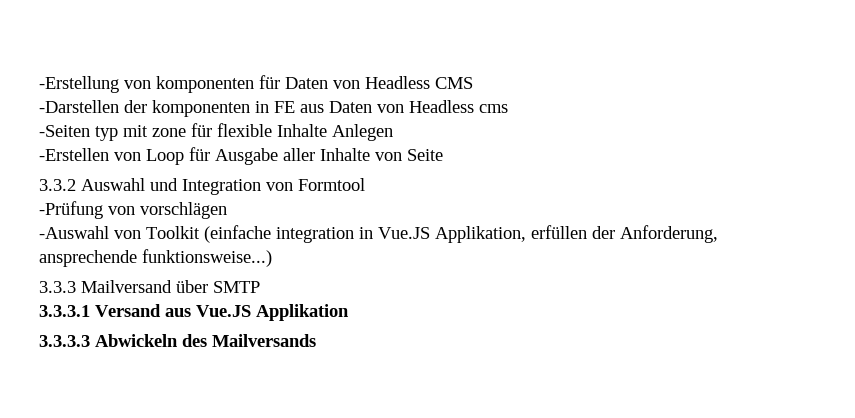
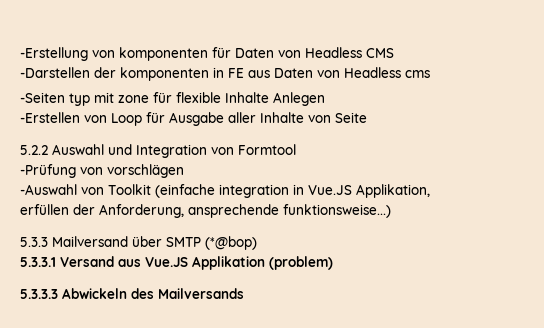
- 3.3.2 Auswahl und Integration von Formtool
+ 5.2.2 Auswahl und Integration von Formtool
- 3.3.3 Mailversand über SMTP
- 3.3.3.1 Versand aus Vue.JS Applikation
- 3.3.3.3 Abwickeln des Mailversands
+ 5.3.3 Mailversand über SMTP (*@bop)
+ 5.3.3.1 Versand aus Vue.JS Applikation (problem)
+ 5.3.3.3 Abwickeln des Mailversands

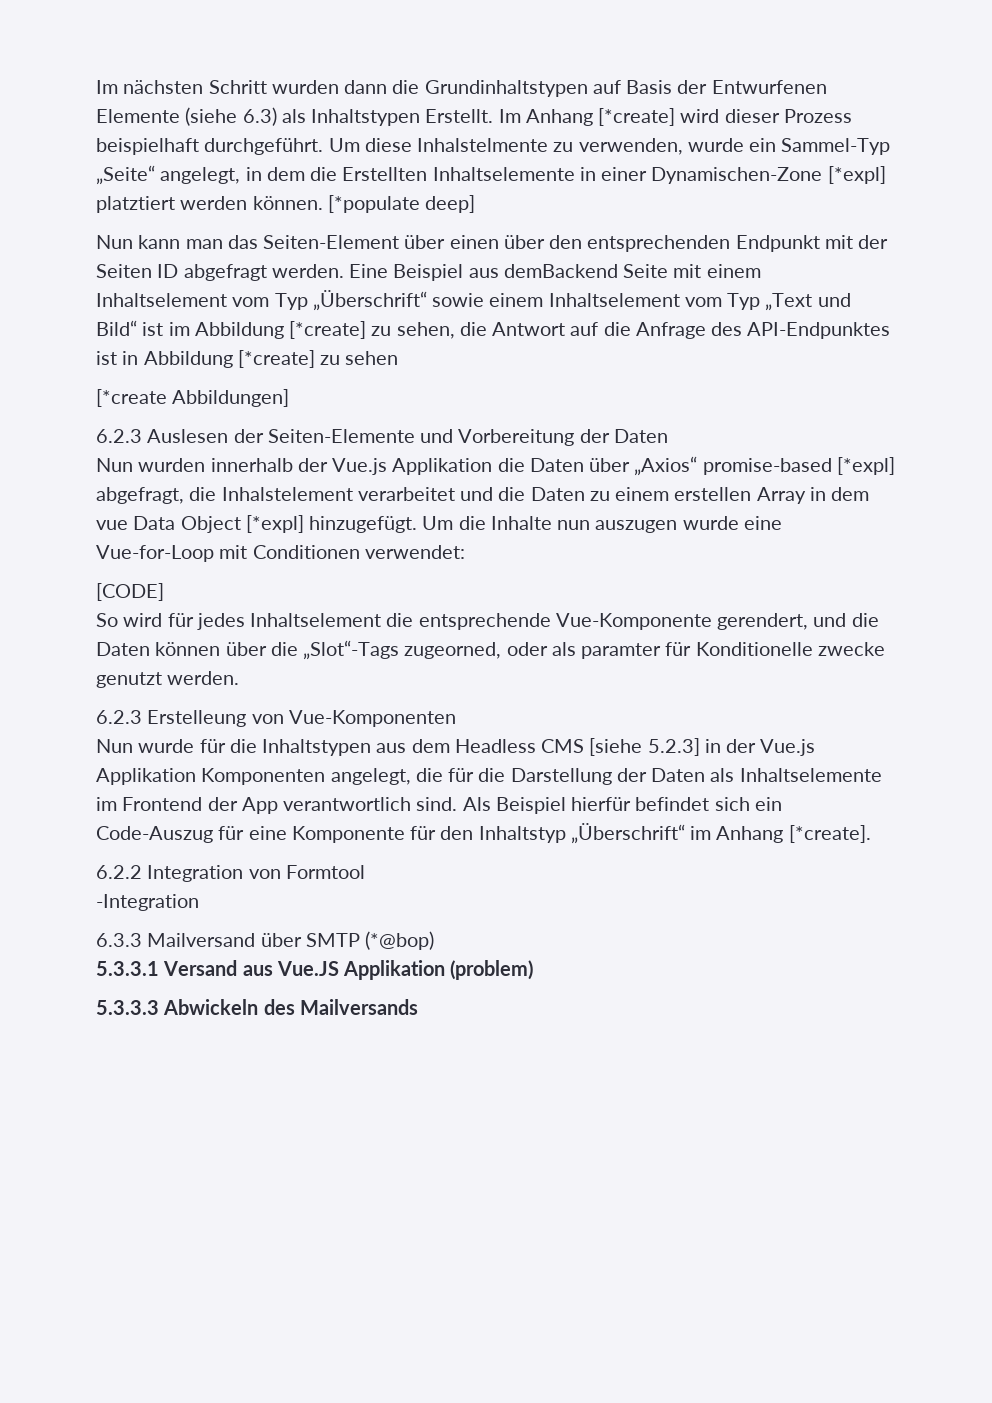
- -Erstellung von komponenten für Daten von Headless CMS
- -Darstellen der komponenten in FE aus Daten von Headless cms
- -Seiten typ mit zone für flexible Inhalte Anlegen
- -Erstellen von Loop für Ausgabe aller Inhalte von Seite
- 5.2.2 Auswahl und Integration von Formtool
- -Prüfung von vorschlägen
- -Auswahl von Toolkit (einfache integration in Vue.JS Applikation, erfüllen der Anforderung, ansprechende funktionsweise...)
- 5.3.3 Mailversand über SMTP (*@bop)
+ Im nächsten Schritt wurden dann die Grundinhaltstypen auf Basis der Entwurfenen Elemente (siehe 6.3) als Inhaltstypen Erstellt. Im Anhang [*create] wird dieser Prozess beispielhaft durchgeführt. Um diese Inhalstelmente zu verwenden, wurde ein Sammel-Typ „Seite“ angelegt, in dem die Erstellten Inhaltselemente in einer Dynamischen-Zone [*expl] platztiert werden können. [*populate deep]
+ Nun kann man das Seiten-Element über einen über den entsprechenden Endpunkt mit der Seiten ID abgefragt werden. Eine Beispiel aus demBackend Seite mit einem Inhaltselement vom Typ „Überschrift“ sowie einem Inhaltselement vom Typ „Text und Bild“ ist im Abbildung [*create] zu sehen, die Antwort auf die Anfrage des API-Endpunktes ist in Abbildung [*create] zu sehen
+ [*create Abbildungen]
+ 6.2.3 Auslesen der Seiten-Elemente und Vorbereitung der Daten
+ Nun wurden innerhalb der Vue.js Applikation die Daten über „Axios“ promise-based [*expl] abgefragt, die Inhalstelement verarbeitet und die Daten zu einem erstellen Array in dem vue Data Object [*expl] hinzugefügt. Um die Inhalte nun auszugen wurde eine Vue-for-Loop mit Conditionen verwendet:
+ [CODE]
+ So wird für jedes Inhaltselement die entsprechende Vue-Komponente gerendert, und die Daten können über die „Slot“-Tags zugeorned, oder als paramter für Konditionelle zwecke genutzt werden.
+ 6.2.3 Erstelleung von Vue-Komponenten
+ Nun wurde für die Inhaltstypen aus dem Headless CMS [siehe 5.2.3] in der Vue.js Applikation Komponenten angelegt, die für die Darstellung der Daten als Inhaltselemente im Frontend der App verantwortlich sind. Als Beispiel hierfür befindet sich ein Code-Auszug für eine Komponente für den Inhaltstyp „Überschrift“ im Anhang [*create].
+ 6.2.2 Integration von Formtool
+ -Integration
+ 6.3.3 Mailversand über SMTP (*@bop)

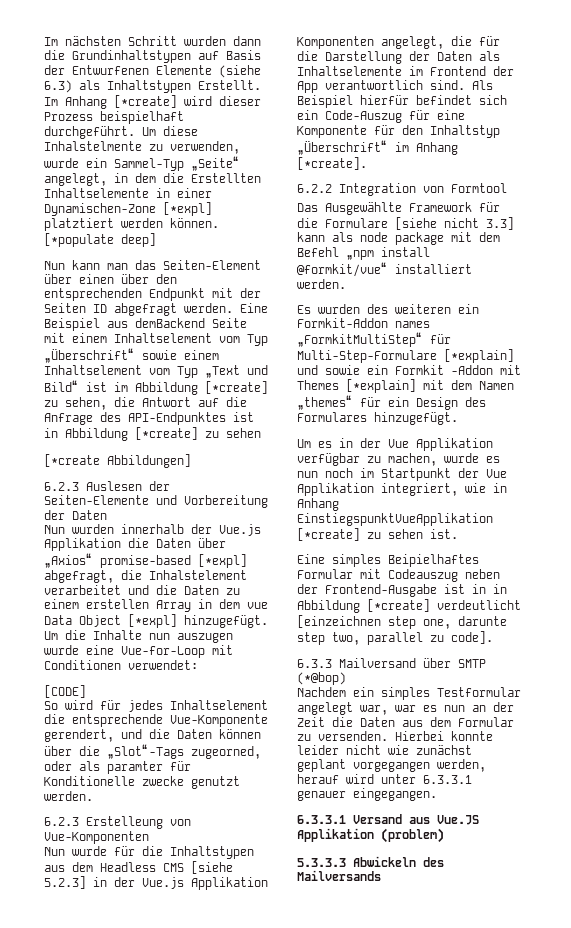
- -Integration
+ Das Ausgewählte Framework für die Formulare [siehe nicht 3.3] kann als node package mit dem Befehl „npm install @formkit/vue“ installiert werden.
+ Es wurden des weiteren ein Formkit-Addon names „FormkitMultiStep“ für Multi-Step-Formulare [*explain] und sowie ein Formkit -Addon mit Themes [*explain] mit dem Namen „themes“ für ein Design des Formulares hinzugefügt.
+ Um es in der Vue Applikation verfügbar zu machen, wurde es nun noch im Startpunkt der Vue Applikation integriert, wie in Anhang EinstiegspunktVueApplikation [*create] zu sehen ist.
+ Eine simples Beipielhaftes Formular mit Codeauszug neben der Frontend-Ausgabe ist in in Abbildung [*create] verdeutlicht [einzeichnen step one, darunte step two, parallel zu code].
- 5.3.3.1 Versand aus Vue.JS Applikation (problem)
+ Nachdem ein simples Testformular angelegt war, war es nun an der Zeit die Daten aus dem Formular zu versenden. Hierbei konnte leider nicht wie zunächst geplant vorgegangen werden, herauf wird unter 6.3.3.1 genauer eingegangen.
+ 6.3.3.1 Versand aus Vue.JS Applikation (problem)

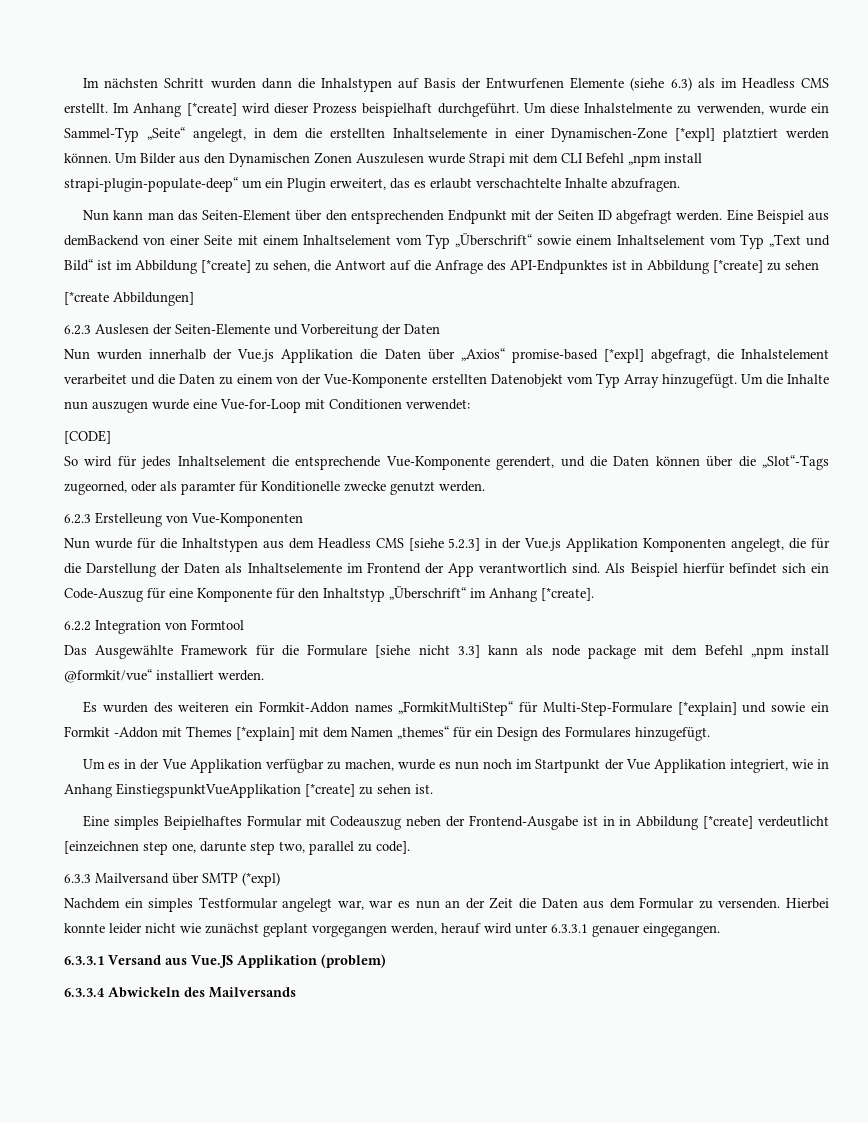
- Im nächsten Schritt wurden dann die Grundinhaltstypen auf Basis der Entwurfenen Elemente (siehe 6.3) als Inhaltstypen Erstellt.
+ Im nächsten Schritt wurden dann die Inhalstypen auf Basis der Entwurfenen Elemente (siehe 6.3) als im Headless CMS erstellt.
- Um diese Inhalstelmente zu verwenden, wurde ein Sammel-Typ „Seite“ angelegt, in dem die Erstellten Inhaltselemente in einer Dynamischen-Zone [*expl] platztiert werden können.
+ Um diese Inhalstelmente zu verwenden, wurde ein Sammel-Typ „Seite“ angelegt, in dem die erstellten Inhaltselemente in einer Dynamischen-Zone [*expl] platztiert werden können.
- [*populate deep]
+ Um Bilder aus den Dynamischen Zonen Auszulesen wurde Strapi mit dem CLI Befehl „npm install strapi-plugin-populate-deep“ um ein Plugin erweitert, das es erlaubt verschachtelte Inhalte abzufragen.
- Nun kann man das Seiten-Element über einen über den entsprechenden Endpunkt mit der Seiten ID abgefragt werden.
+ Nun kann man das Seiten-Element über den entsprechenden Endpunkt mit der Seiten ID abgefragt werden.
- Eine Beispiel aus demBackend Seite mit einem Inhaltselement vom Typ „Überschrift“ sowie einem Inhaltselement vom Typ „Text und Bild“ ist im Abbildung [*create] zu sehen, die Antwort auf die Anfrage des API-Endpunktes ist in Abbildung [*create] zu sehen
+ Eine Beispiel aus demBackend von einer Seite mit einem Inhaltselement vom Typ „Überschrift“ sowie einem Inhaltselement vom Typ „Text und Bild“ ist im Abbildung [*create] zu sehen, die Antwort auf die Anfrage des API-Endpunktes ist in Abbildung [*create] zu sehen
- Nun wurden innerhalb der Vue.js Applikation die Daten über „Axios“ promise-based [*expl] abgefragt, die Inhalstelement verarbeitet und die Daten zu einem erstellen Array in dem vue Data Object [*expl] hinzugefügt.
+ Nun wurden innerhalb der Vue.js Applikation die Daten über „Axios“ promise-based [*expl] abgefragt, die Inhalstelement verarbeitet und die Daten zu einem von der Vue-Komponente erstellten Datenobjekt vom Typ Array hinzugefügt.
- 6.3.3 Mailversand über SMTP (*@bop)
+ 6.3.3 Mailversand über SMTP (*expl)
- 5.3.3.3 Abwickeln des Mailversands
+ 6.3.3.4 Abwickeln des Mailversands

